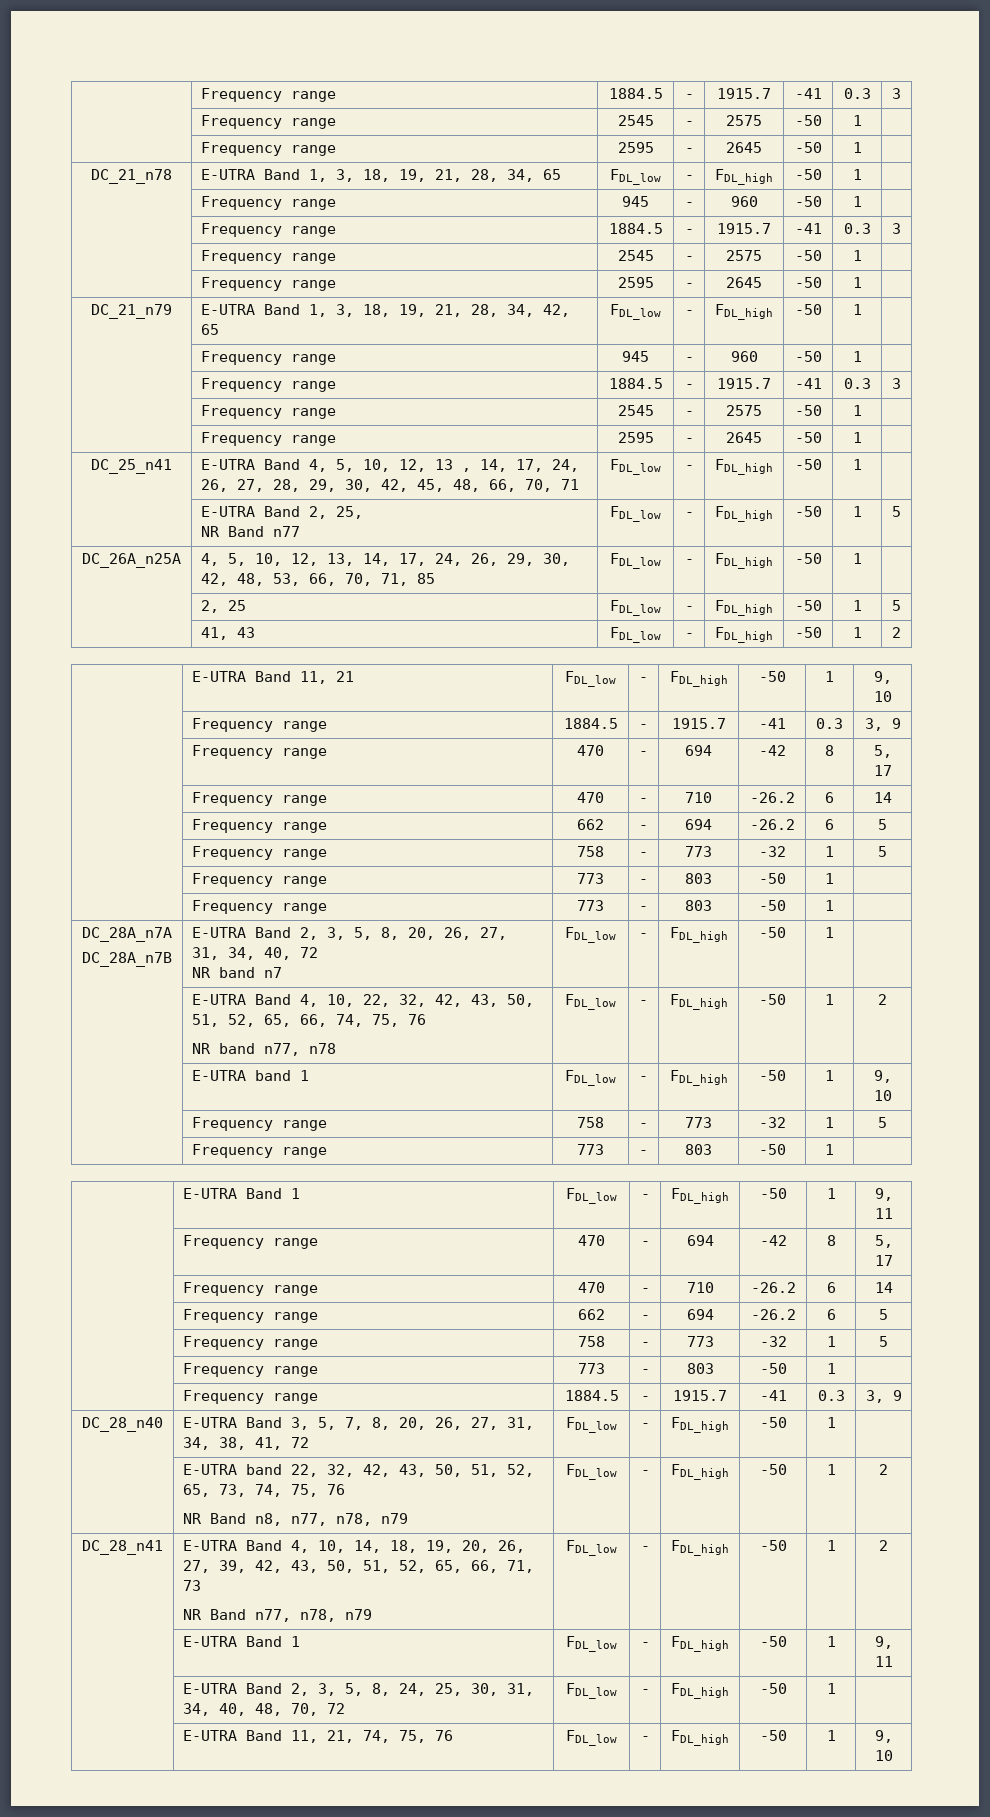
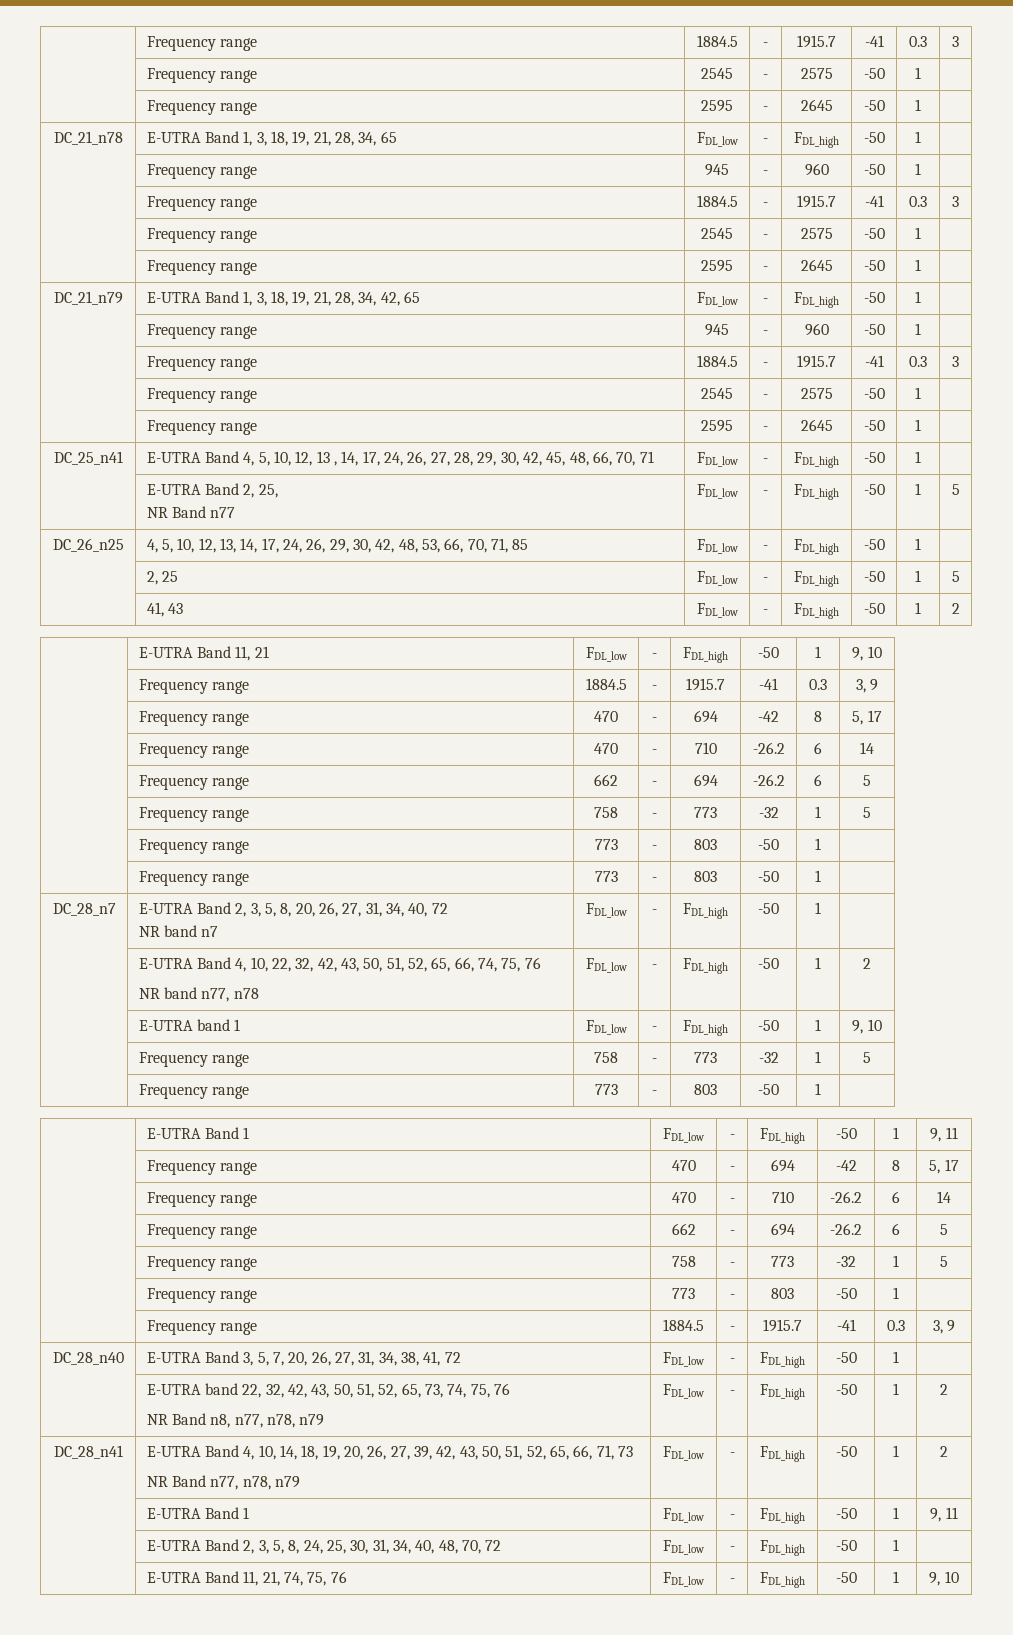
- DC_26A_n25A | 4, 5, 10, 12, 13, 14, 17, 24, 26, 29, 30, 42, 48, 53, 66, 70, 71, 85 | FDL_low | - | FDL_high | -50 | 1 |
+ DC_26_n25 | 4, 5, 10, 12, 13, 14, 17, 24, 26, 29, 30, 42, 48, 53, 66, 70, 71, 85 | FDL_low | - | FDL_high | -50 | 1 |
- DC_28A_n7A
- DC_28A_n7B | E-UTRA Band 2, 3, 5, 8, 20, 26, 27, 31, 34, 40, 72
+ DC_28_n7 | E-UTRA Band 2, 3, 5, 8, 20, 26, 27, 31, 34, 40, 72
- DC_28_n40 | E-UTRA Band 3, 5, 7, 8, 20, 26, 27, 31, 34, 38, 41, 72 | FDL_low | - | FDL_high | -50 | 1 |
+ DC_28_n40 | E-UTRA Band 3, 5, 7, 20, 26, 27, 31, 34, 38, 41, 72 | FDL_low | - | FDL_high | -50 | 1 |

